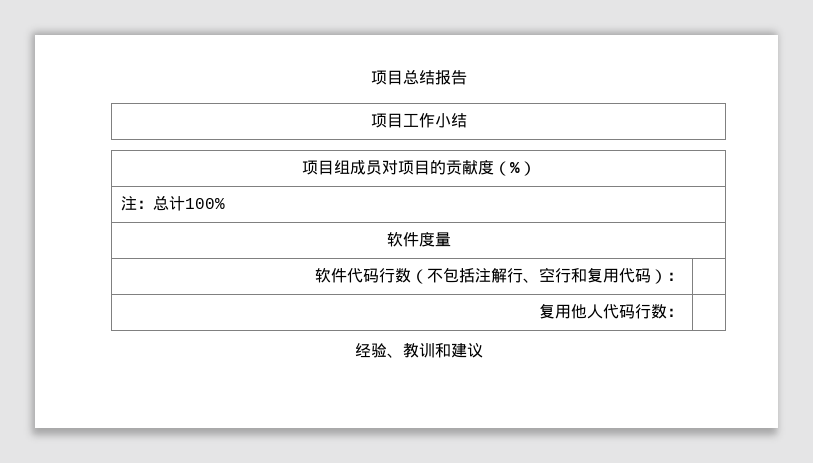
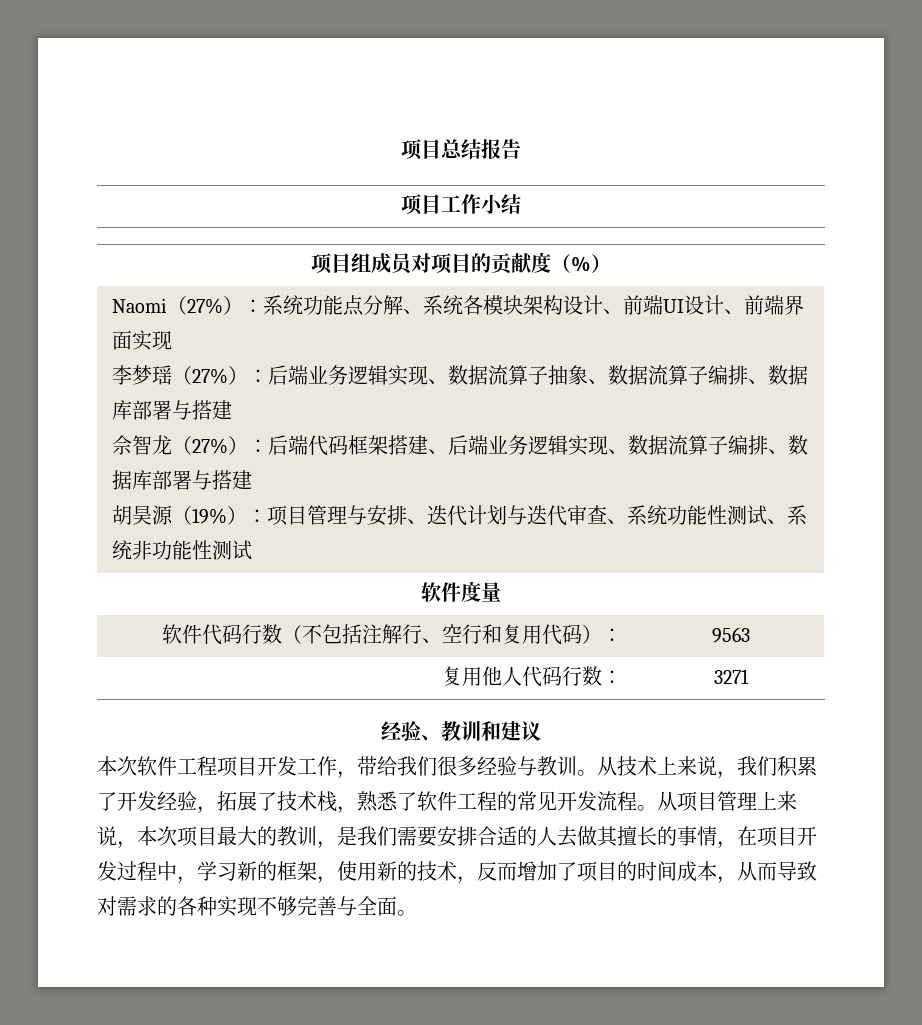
- 注：总计100%
+ Naomi（27%）：系统功能点分解、系统各模块架构设计、前端UI设计、前端界面实现
+ 李梦瑶（27%）：后端业务逻辑实现、数据流算子抽象、数据流算子编排、数据库部署与搭建
+ 佘智龙（27%）：后端代码框架搭建、后端业务逻辑实现、数据流算子编排、数据库部署与搭建
+ 胡昊源（19%）：项目管理与安排、迭代计划与迭代审查、系统功能性测试、系统非功能性测试
- 软件代码行数（不包括注解行、空行和复用代码）： |
+ 软件代码行数（不包括注解行、空行和复用代码）： | 9563
- 复用他人代码行数： |
+ 复用他人代码行数： | 3271
+ 本次软件工程项目开发工作，带给我们很多经验与教训。从技术上来说，我们积累了开发经验，拓展了技术栈，熟悉了软件工程的常见开发流程。从项目管理上来说，本次项目最大的教训，是我们需要安排合适的人去做其擅长的事情，在项目开发过程中，学习新的框架，使用新的技术，反而增加了项目的时间成本，从而导致对需求的各种实现不够完善与全面。

